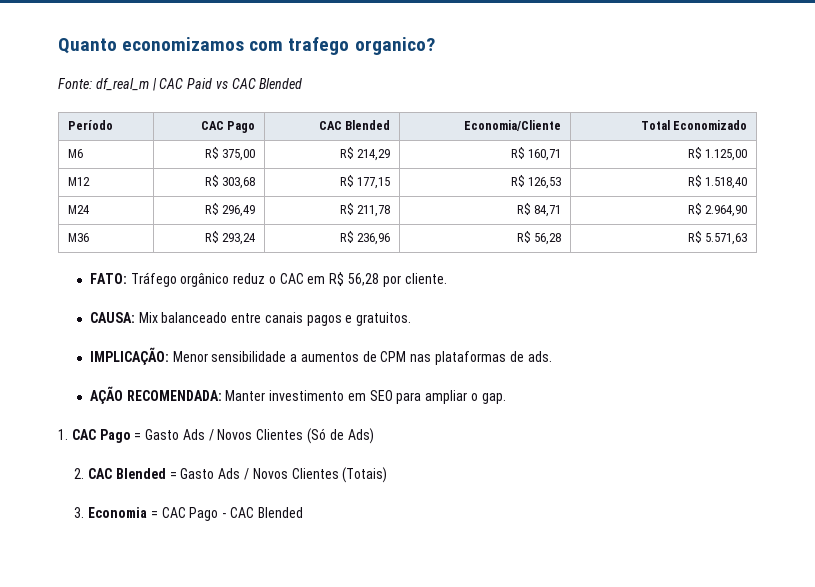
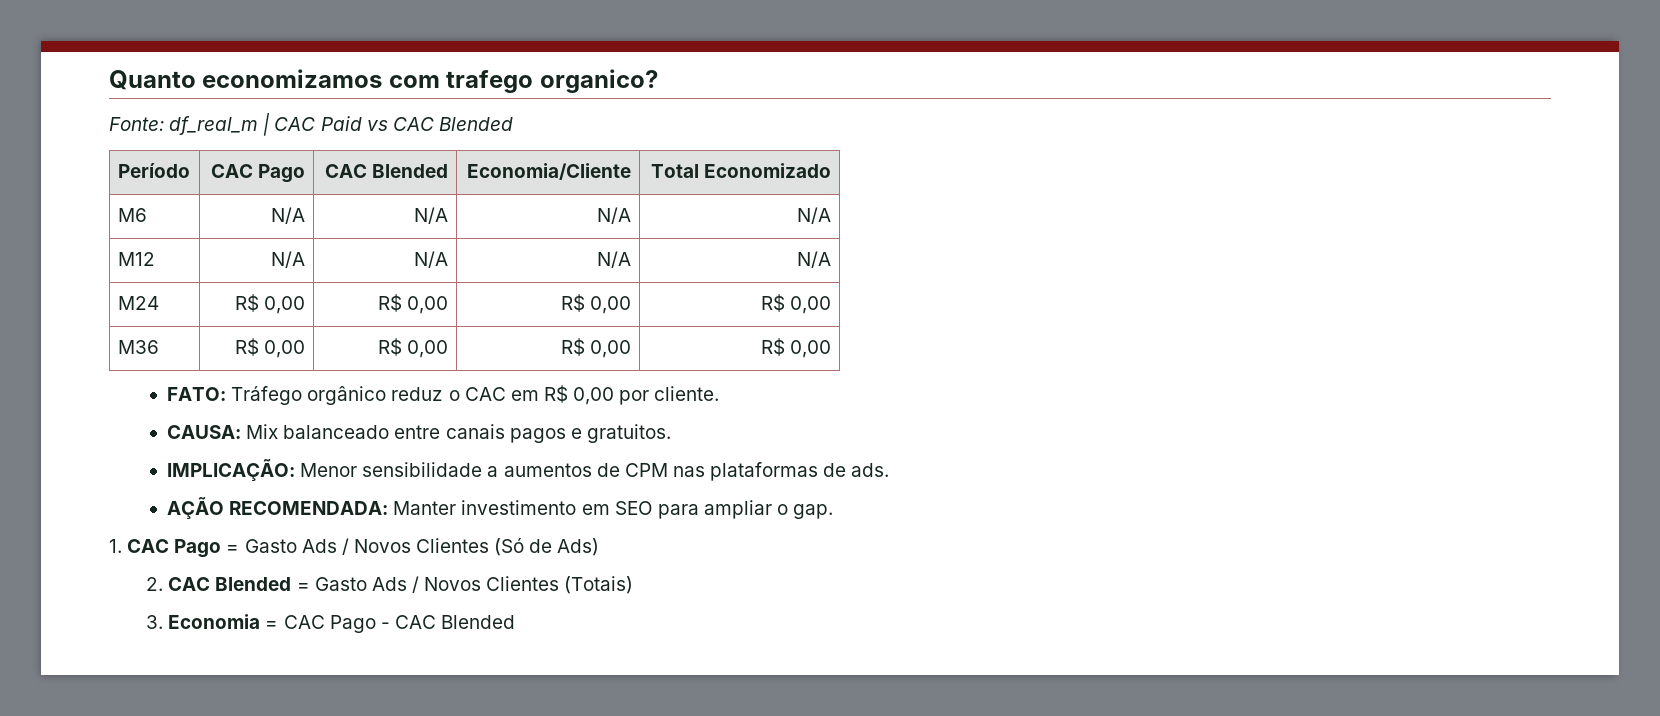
- M6 | R$ 375,00 | R$ 214,29 | R$ 160,71 | R$ 1.125,00
- M12 | R$ 303,68 | R$ 177,15 | R$ 126,53 | R$ 1.518,40
+ M6 | N/A | N/A | N/A | N/A
+ M12 | N/A | N/A | N/A | N/A
- M24 | R$ 296,49 | R$ 211,78 | R$ 84,71 | R$ 2.964,90
+ M24 | R$ 0,00 | R$ 0,00 | R$ 0,00 | R$ 0,00
- M36 | R$ 293,24 | R$ 236,96 | R$ 56,28 | R$ 5.571,63
+ M36 | R$ 0,00 | R$ 0,00 | R$ 0,00 | R$ 0,00
- FATO: Tráfego orgânico reduz o CAC em R$ 56,28 por cliente.
+ FATO: Tráfego orgânico reduz o CAC em R$ 0,00 por cliente.

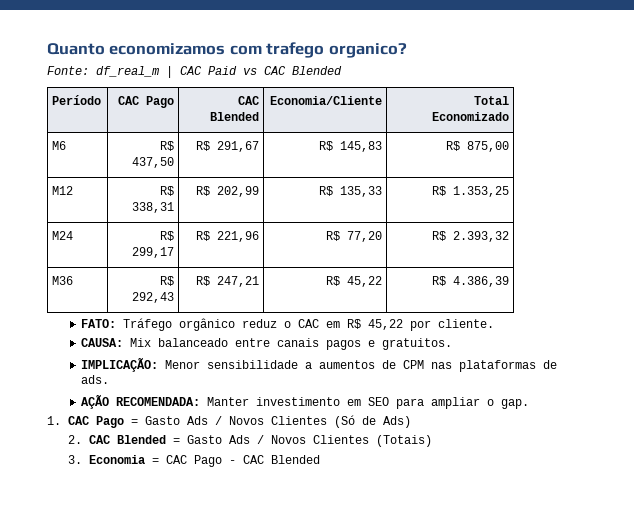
- M6 | N/A | N/A | N/A | N/A
- M12 | N/A | N/A | N/A | N/A
+ M6 | R$ 437,50 | R$ 291,67 | R$ 145,83 | R$ 875,00
+ M12 | R$ 338,31 | R$ 202,99 | R$ 135,33 | R$ 1.353,25
- M24 | R$ 0,00 | R$ 0,00 | R$ 0,00 | R$ 0,00
+ M24 | R$ 299,17 | R$ 221,96 | R$ 77,20 | R$ 2.393,32
- M36 | R$ 0,00 | R$ 0,00 | R$ 0,00 | R$ 0,00
+ M36 | R$ 292,43 | R$ 247,21 | R$ 45,22 | R$ 4.386,39
- FATO: Tráfego orgânico reduz o CAC em R$ 0,00 por cliente.
+ FATO: Tráfego orgânico reduz o CAC em R$ 45,22 por cliente.

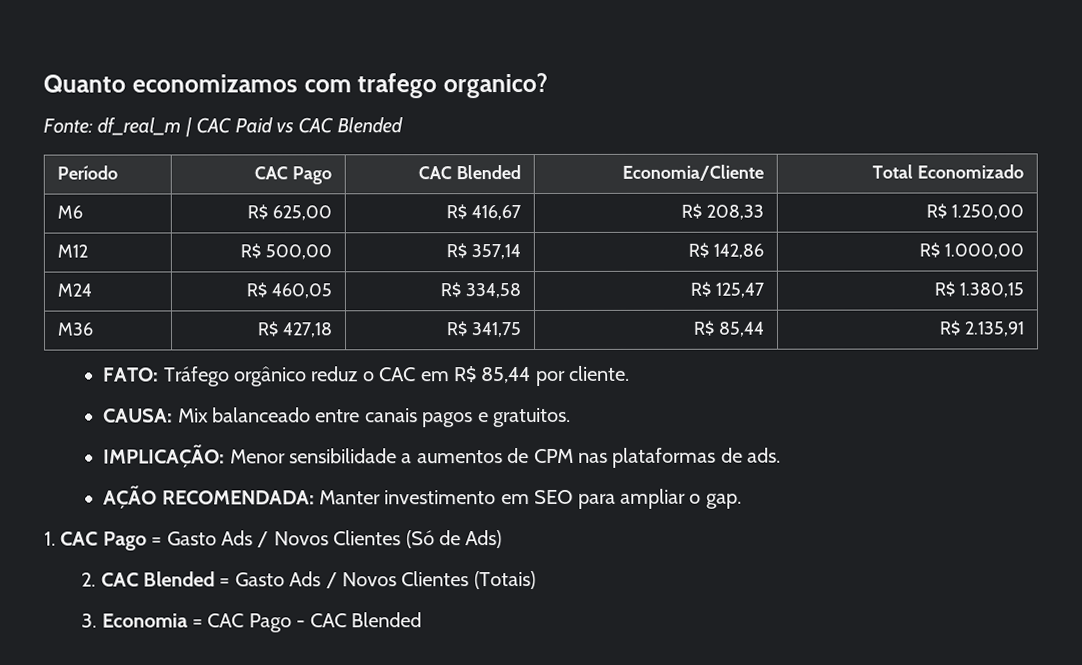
- M6 | R$ 437,50 | R$ 291,67 | R$ 145,83 | R$ 875,00
+ M6 | R$ 625,00 | R$ 416,67 | R$ 208,33 | R$ 1.250,00
- M12 | R$ 338,31 | R$ 202,99 | R$ 135,33 | R$ 1.353,25
+ M12 | R$ 500,00 | R$ 357,14 | R$ 142,86 | R$ 1.000,00
- M24 | R$ 299,17 | R$ 221,96 | R$ 77,20 | R$ 2.393,32
+ M24 | R$ 460,05 | R$ 334,58 | R$ 125,47 | R$ 1.380,15
- M36 | R$ 292,43 | R$ 247,21 | R$ 45,22 | R$ 4.386,39
+ M36 | R$ 427,18 | R$ 341,75 | R$ 85,44 | R$ 2.135,91
- FATO: Tráfego orgânico reduz o CAC em R$ 45,22 por cliente.
+ FATO: Tráfego orgânico reduz o CAC em R$ 85,44 por cliente.

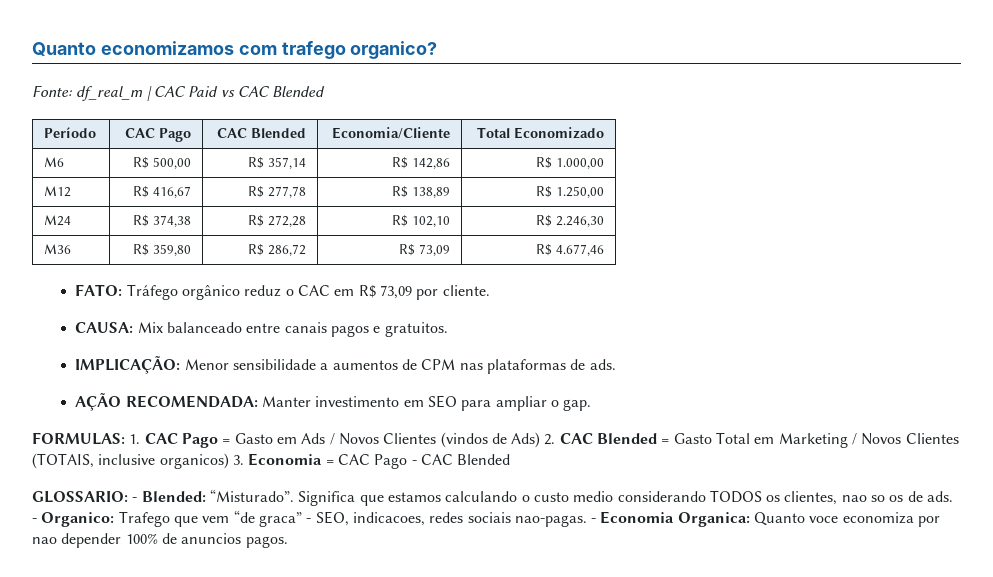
- M6 | R$ 625,00 | R$ 416,67 | R$ 208,33 | R$ 1.250,00
- M12 | R$ 500,00 | R$ 357,14 | R$ 142,86 | R$ 1.000,00
+ M6 | R$ 500,00 | R$ 357,14 | R$ 142,86 | R$ 1.000,00
+ M12 | R$ 416,67 | R$ 277,78 | R$ 138,89 | R$ 1.250,00
- M24 | R$ 460,05 | R$ 334,58 | R$ 125,47 | R$ 1.380,15
+ M24 | R$ 374,38 | R$ 272,28 | R$ 102,10 | R$ 2.246,30
- M36 | R$ 427,18 | R$ 341,75 | R$ 85,44 | R$ 2.135,91
+ M36 | R$ 359,80 | R$ 286,72 | R$ 73,09 | R$ 4.677,46
- FATO: Tráfego orgânico reduz o CAC em R$ 85,44 por cliente.
+ FATO: Tráfego orgânico reduz o CAC em R$ 73,09 por cliente.
- 1. CAC Pago = Gasto Ads / Novos Clientes (Só de Ads)
- 2. CAC Blended = Gasto Ads / Novos Clientes (Totais)
- 3. Economia = CAC Pago - CAC Blended
+ FORMULAS: 1. CAC Pago = Gasto em Ads / Novos Clientes (vindos de Ads) 2. CAC Blended = Gasto Total em Marketing / Novos Clientes (TOTAIS, inclusive organicos) 3. Economia = CAC Pago - CAC Blended
+ GLOSSARIO: - Blended: “Misturado”. Significa que estamos calculando o custo medio considerando TODOS os clientes, nao so os de ads. - Organico: Trafego que vem “de graca” - SEO, indicacoes, redes sociais nao-pagas. - Economia Organica: Quanto voce economiza por nao depender 100% de anuncios pagos.

